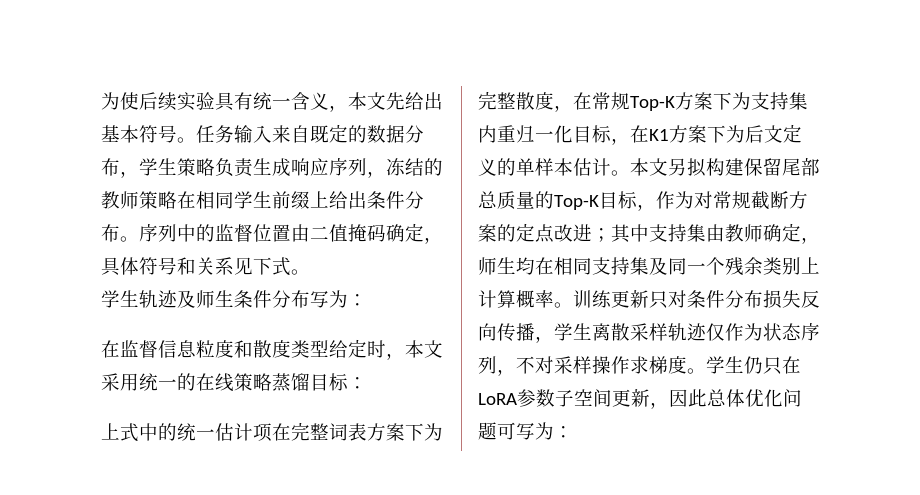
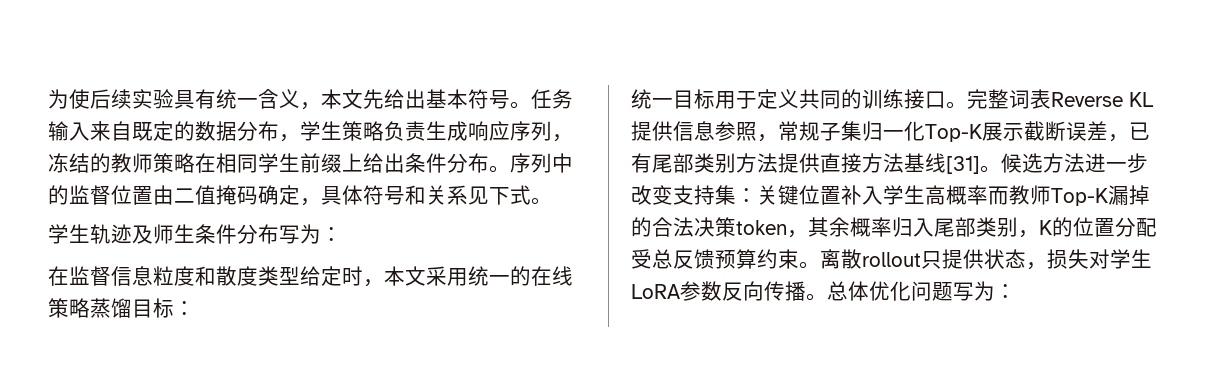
- 上式中的统一估计项在完整词表方案下为完整散度，在常规Top-K方案下为支持集内重归一化目标，在K1方案下为后文定义的单样本估计。本文另拟构建保留尾部总质量的Top-K目标，作为对常规截断方案的定点改进；其中支持集由教师确定，师生均在相同支持集及同一个残余类别上计算概率。训练更新只对条件分布损失反向传播，学生离散采样轨迹仅作为状态序列，不对采样操作求梯度。学生仍只在LoRA参数子空间更新，因此总体优化问题可写为：
+ 统一目标用于定义共同的训练接口。完整词表Reverse KL提供信息参照，常规子集归一化Top-K展示截断误差，已有尾部类别方法提供直接方法基线[31]。候选方法进一步改变支持集：关键位置补入学生高概率而教师Top-K漏掉的合法决策token，其余概率归入尾部类别，K的位置分配受总反馈预算约束。离散rollout只提供状态，损失对学生LoRA参数反向传播。总体优化问题写为：

